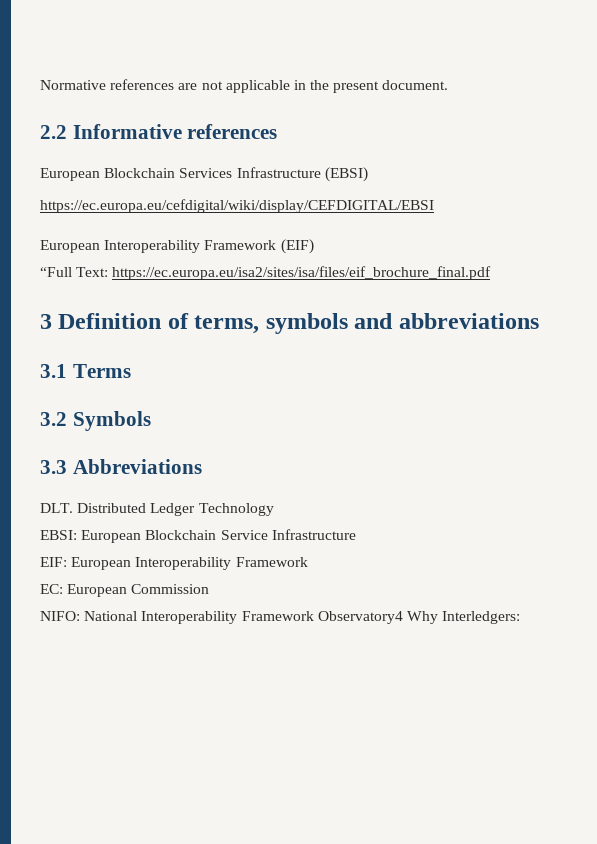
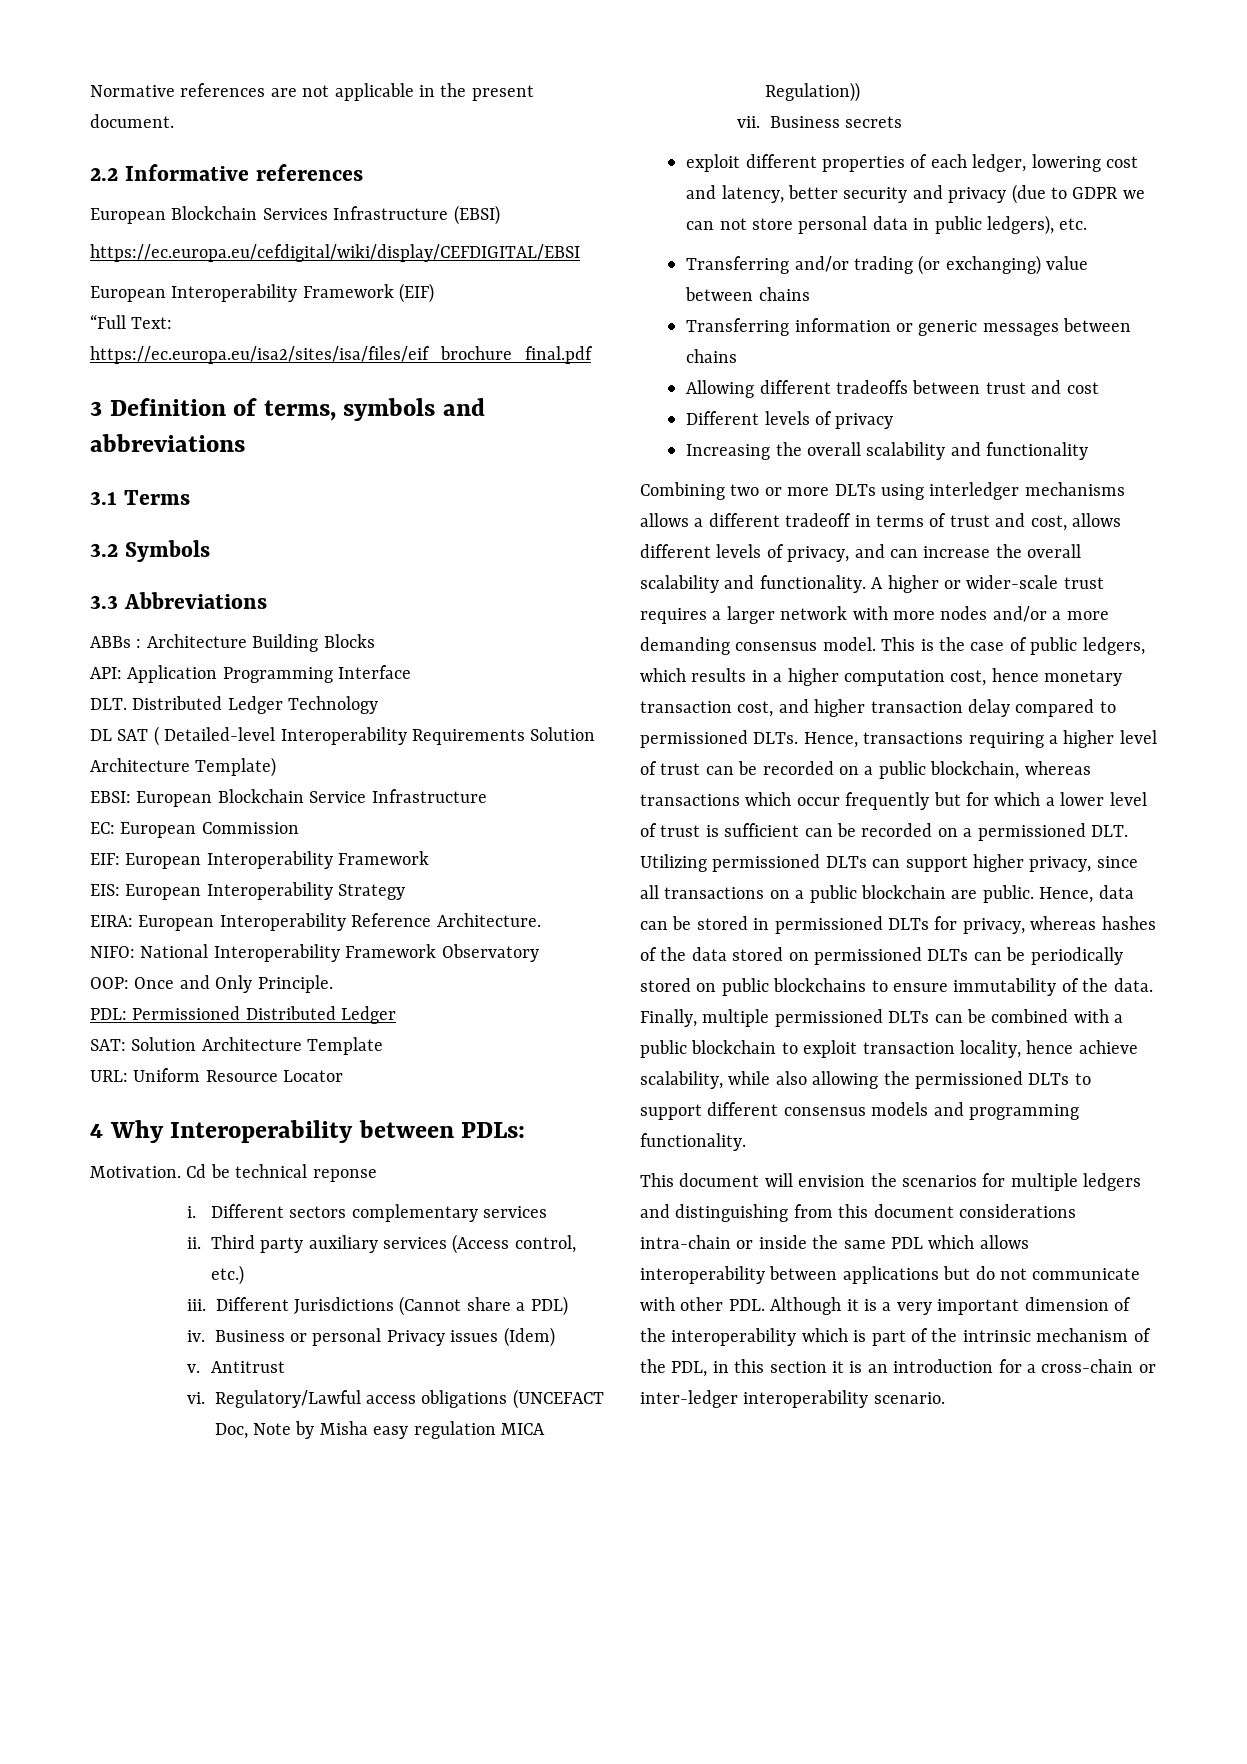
+ ABBs : Architecture Building Blocks
+ API: Application Programming Interface
  DLT. Distributed Ledger Technology
+ DL SAT ( Detailed-level Interoperability Requirements Solution Architecture Template)
+ EC: European Commission
- EC: European Commission
- NIFO: National Interoperability Framework Observatory4 Why Interledgers:
+ EIS: European Interoperability Strategy
+ EIRA: European Interoperability Reference Architecture.
+ NIFO: National Interoperability Framework Observatory
+ OOP: Once and Only Principle.
+ PDL: Permissioned Distributed Ledger
+ SAT: Solution Architecture Template
+ URL: Uniform Resource Locator
+ 4 Why Interoperability between PDLs:
+ Motivation. Cd be technical reponse
+ i. Different sectors complementary services
+ ii. Third party auxiliary services (Access control, etc.)
+ iii. Different Jurisdictions (Cannot share a PDL)
+ iv. Business or personal Privacy issues (Idem)
+ v. Antitrust
+ vi. Regulatory/Lawful access obligations (UNCEFACT Doc, Note by Misha easy regulation MICA Regulation))
+ vii. Business secrets
+ exploit different properties of each ledger, lowering cost and latency, better security and privacy (due to GDPR we can not store personal data in public ledgers), etc.
+ Transferring and/or trading (or exchanging) value between chains
+ Transferring information or generic messages between chains
+ Allowing different tradeoffs between trust and cost
+ Different levels of privacy
+ Increasing the overall scalability and functionality
+ Combining two or more DLTs using interledger mechanisms allows a different tradeoff in terms of trust and cost, allows different levels of privacy, and can increase the overall scalability and functionality. A higher or wider-scale trust requires a larger network with more nodes and/or a more demanding consensus model. This is the case of public ledgers, which results in a higher computation cost, hence monetary transaction cost, and higher transaction delay compared to permissioned DLTs. Hence, transactions requiring a higher level of trust can be recorded on a public blockchain, whereas transactions which occur frequently but for which a lower level of trust is sufficient can be recorded on a permissioned DLT. Utilizing permissioned DLTs can support higher privacy, since all transactions on a public blockchain are public. Hence, data can be stored in permissioned DLTs for privacy, whereas hashes of the data stored on permissioned DLTs can be periodically stored on public blockchains to ensure immutability of the data. Finally, multiple permissioned DLTs can be combined with a public blockchain to exploit transaction locality, hence achieve scalability, while also allowing the permissioned DLTs to support different consensus models and programming functionality.
+ This document will envision the scenarios for multiple ledgers and distinguishing from this document considerations intra-chain or inside the same PDL which allows interoperability between applications but do not communicate with other PDL. Although it is a very important dimension of the interoperability which is part of the intrinsic mechanism of the PDL, in this section it is an introduction for a cross-chain or inter-ledger interoperability scenario.

